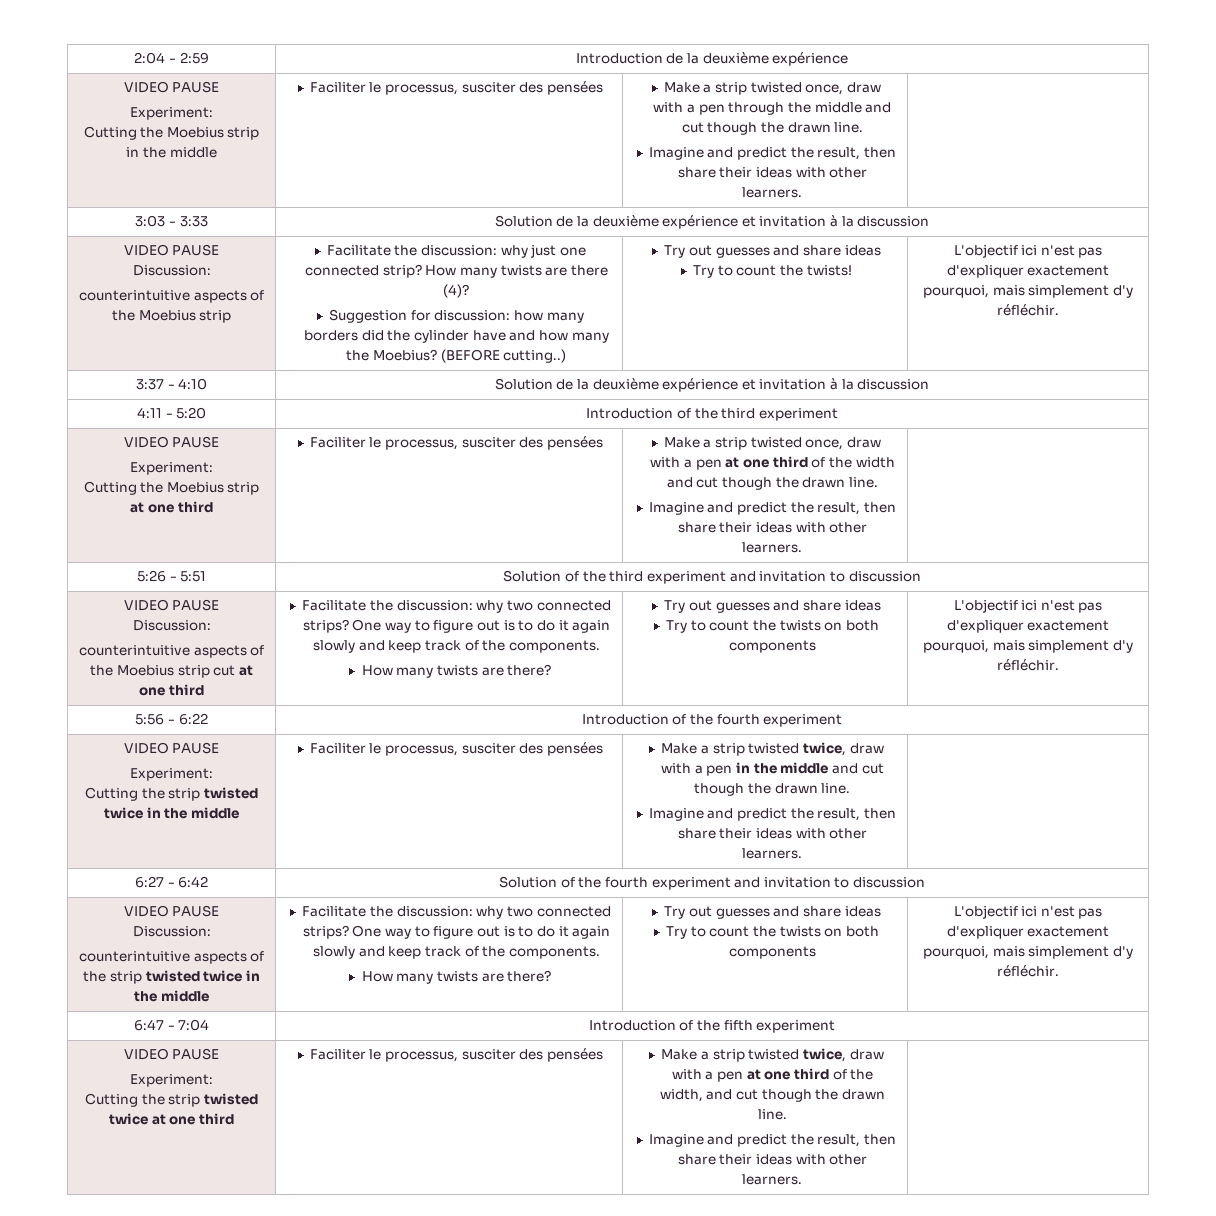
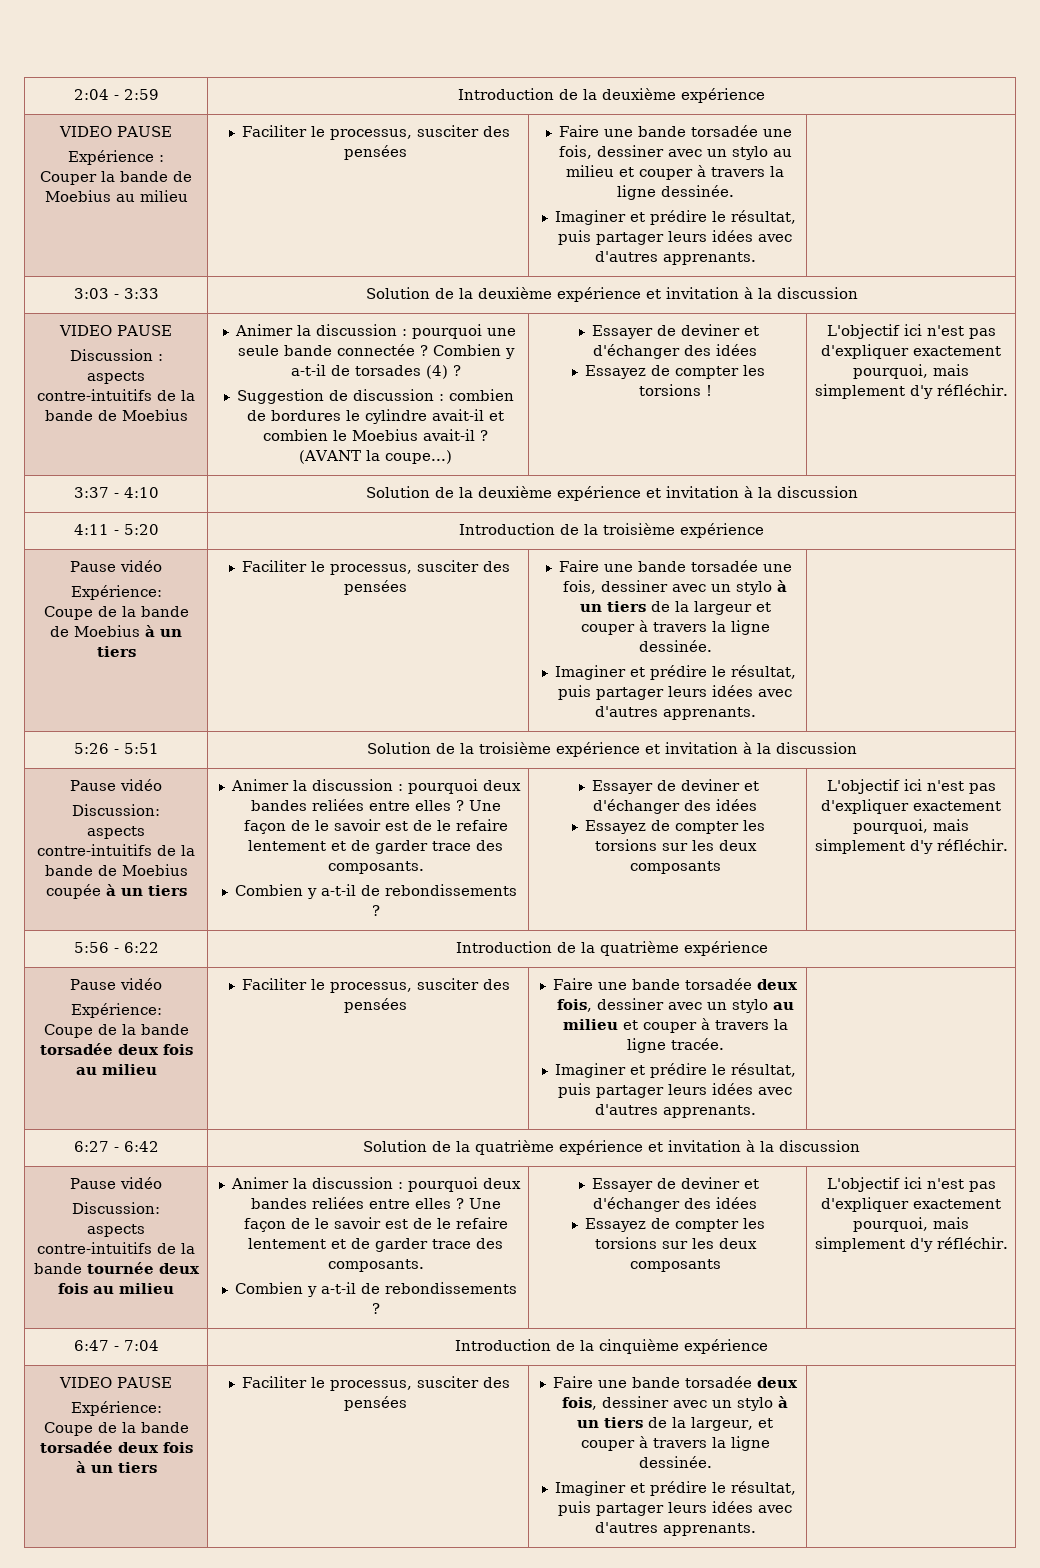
  2:04 - 2:59 | Introduction de la deuxième expérience
  VIDEO PAUSE
- Experiment:
- Cutting the Moebius strip in the middle | Faciliter le processus, susciter des pensées | Make a strip twisted once, draw with a pen through the middle and cut though the drawn line.
- Imagine and predict the result, then share their ideas with other learners.
+ Expérience :
+ Couper la bande de Moebius au milieu | Faciliter le processus, susciter des pensées | Faire une bande torsadée une fois, dessiner avec un stylo au milieu et couper à travers la ligne dessinée.
+ Imaginer et prédire le résultat, puis partager leurs idées avec d'autres apprenants.
  3:03 - 3:33 | Solution de la deuxième expérience et invitation à la discussion
  VIDEO PAUSE
- Discussion:
- counterintuitive aspects of the Moebius strip | Facilitate the discussion: why just one connected strip? How many twists are there (4)?
- Suggestion for discussion: how many borders did the cylinder have and how many the Moebius? (BEFORE cutting..) | Try out guesses and share ideas
- Try to count the twists!
+ Discussion :
+ aspects contre-intuitifs de la bande de Moebius | Animer la discussion : pourquoi une seule bande connectée ? Combien y a-t-il de torsades (4) ?
+ Suggestion de discussion : combien de bordures le cylindre avait-il et combien le Moebius avait-il ? (AVANT la coupe...) | Essayer de deviner et d'échanger des idées
+ Essayez de compter les torsions !
- 4:11 - 5:20 | Introduction of the third experiment
- VIDEO PAUSE
- Experiment:
- Cutting the Moebius strip at one third | Faciliter le processus, susciter des pensées | Make a strip twisted once, draw with a pen at one third of the width and cut though the drawn line.
- Imagine and predict the result, then share their ideas with other learners. |
- 5:26 - 5:51 | Solution of the third experiment and invitation to discussion
- VIDEO PAUSE
+ 4:11 - 5:20 | Introduction de la troisième expérience
+ Pause vidéo
+ Expérience:
+ Coupe de la bande de Moebius à un tiers | Faciliter le processus, susciter des pensées | Faire une bande torsadée une fois, dessiner avec un stylo à un tiers de la largeur et couper à travers la ligne dessinée.
+ Imaginer et prédire le résultat, puis partager leurs idées avec d'autres apprenants. |
+ 5:26 - 5:51 | Solution de la troisième expérience et invitation à la discussion
+ Pause vidéo
  Discussion:
- counterintuitive aspects of the Moebius strip cut at one third | Facilitate the discussion: why two connected strips? One way to figure out is to do it again slowly and keep track of the components.
- How many twists are there? | Try out guesses and share ideas
- Try to count the twists on both components
+ aspects contre-intuitifs de la bande de Moebius coupée à un tiers | Animer la discussion : pourquoi deux bandes reliées entre elles ? Une façon de le savoir est de le refaire lentement et de garder trace des composants.
+ Combien y a-t-il de rebondissements ? | Essayer de deviner et d'échanger des idées
+ Essayez de compter les torsions sur les deux composants
- 5:56 - 6:22 | Introduction of the fourth experiment
- VIDEO PAUSE
- Experiment:
- Cutting the strip twisted twice in the middle | Faciliter le processus, susciter des pensées | Make a strip twisted twice, draw with a pen in the middle and cut though the drawn line.
- Imagine and predict the result, then share their ideas with other learners. |
- 6:27 - 6:42 | Solution of the fourth experiment and invitation to discussion
- VIDEO PAUSE
+ 5:56 - 6:22 | Introduction de la quatrième expérience
+ Pause vidéo
+ Expérience:
+ Coupe de la bande torsadée deux fois au milieu | Faciliter le processus, susciter des pensées | Faire une bande torsadée deux fois, dessiner avec un stylo au milieu et couper à travers la ligne tracée.
+ Imaginer et prédire le résultat, puis partager leurs idées avec d'autres apprenants. |
+ 6:27 - 6:42 | Solution de la quatrième expérience et invitation à la discussion
+ Pause vidéo
  Discussion:
- counterintuitive aspects of the strip twisted twice in the middle | Facilitate the discussion: why two connected strips? One way to figure out is to do it again slowly and keep track of the components.
- How many twists are there? | Try out guesses and share ideas
- Try to count the twists on both components
+ aspects contre-intuitifs de la bande tournée deux fois au milieu | Animer la discussion : pourquoi deux bandes reliées entre elles ? Une façon de le savoir est de le refaire lentement et de garder trace des composants.
+ Combien y a-t-il de rebondissements ? | Essayer de deviner et d'échanger des idées
+ Essayez de compter les torsions sur les deux composants
- 6:47 - 7:04 | Introduction of the fifth experiment
+ 6:47 - 7:04 | Introduction de la cinquième expérience
  VIDEO PAUSE
- Experiment:
- Cutting the strip twisted twice at one third | Faciliter le processus, susciter des pensées | Make a strip twisted twice, draw with a pen at one third of the width, and cut though the drawn line.
- Imagine and predict the result, then share their ideas with other learners.
+ Expérience:
+ Coupe de la bande torsadée deux fois à un tiers | Faciliter le processus, susciter des pensées | Faire une bande torsadée deux fois, dessiner avec un stylo à un tiers de la largeur, et couper à travers la ligne dessinée.
+ Imaginer et prédire le résultat, puis partager leurs idées avec d'autres apprenants.

